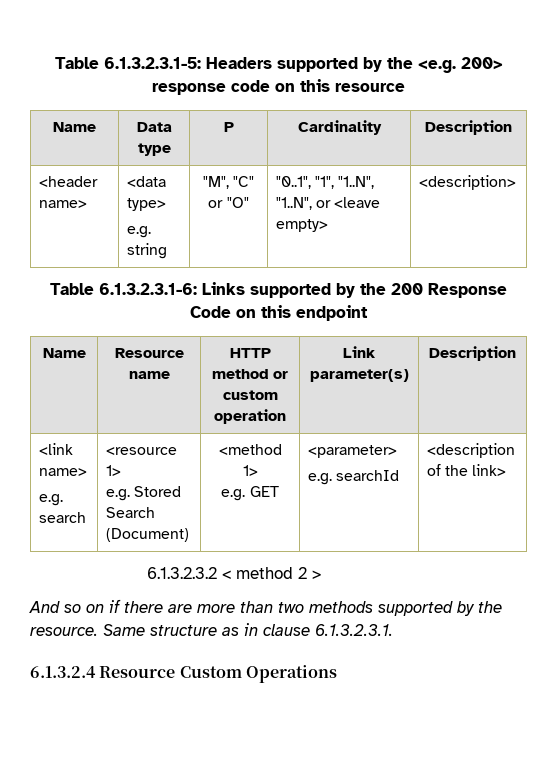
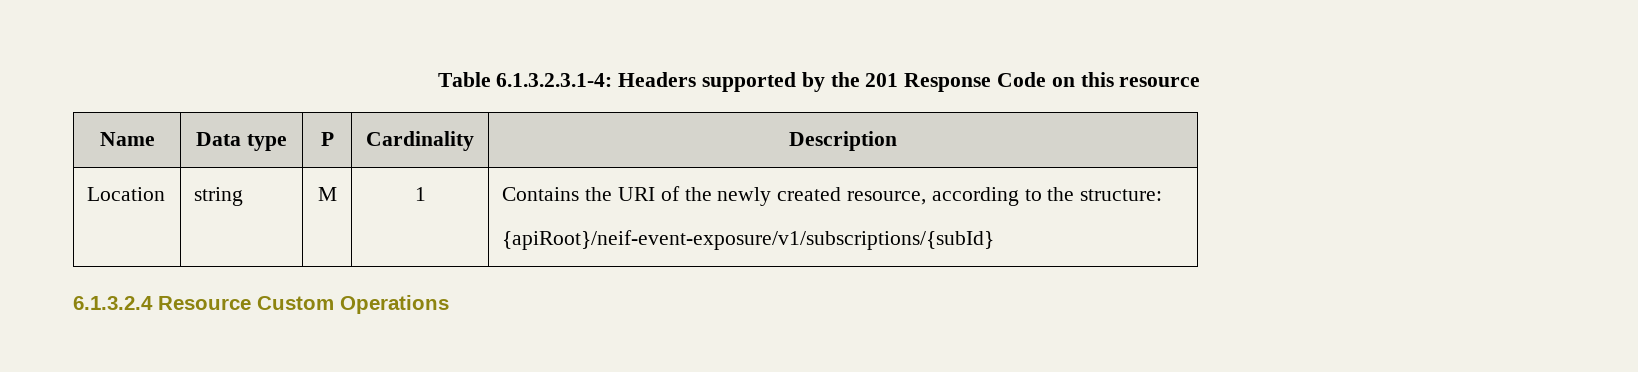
- Table 6.1.3.2.3.1-5: Headers supported by the <e.g. 200> response code on this resource
+ Table 6.1.3.2.3.1-4: Headers supported by the 201 Response Code on this resource
- <header name> | <data type>
- e.g. string | "M", "C" or "O" | "0..1", "1", "1..N", "1..N", or <leave empty> | <description>
- Table 6.1.3.2.3.1-6: Links supported by the 200 Response Code on this endpoint
- Name | Resource name | HTTP method or custom operation | Link parameter(s) | Description
- <link name>
- e.g. search | <resource 1>
- e.g. Stored Search (Document) | <method 1>
- e.g. GET | <parameter>
- e.g. searchId | <description of the link>
- 6.1.3.2.3.2 < method 2 >
- And so on if there are more than two methods supported by the resource. Same structure as in clause 6.1.3.2.3.1.
+ Location | string | M | 1 | Contains the URI of the newly created resource, according to the structure:
+ {apiRoot}/neif-event-exposure/v1/subscriptions/{subId}

